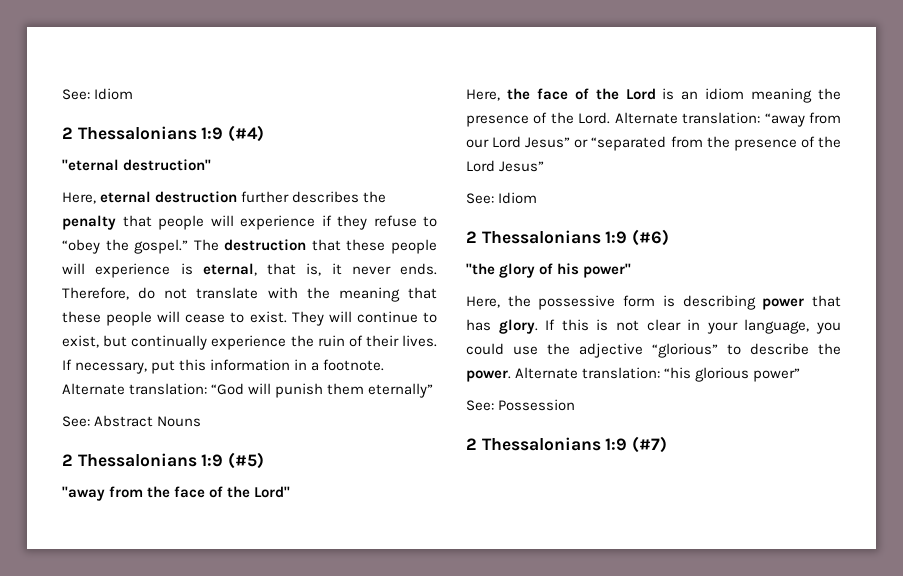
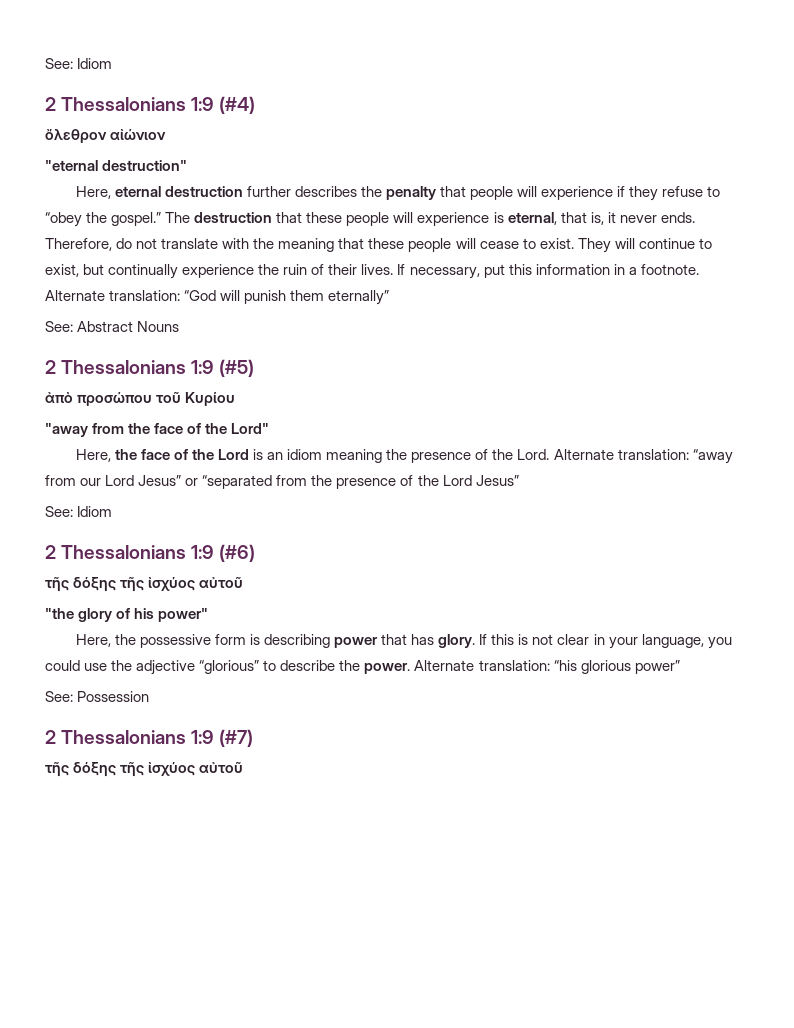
+ ὄλεθρον αἰώνιον
+ ἀπὸ προσώπου τοῦ Κυρίου
  2 Thessalonians 1:9 (#6)
+ τῆς δόξης τῆς ἰσχύος αὐτοῦ
  2 Thessalonians 1:9 (#7)
+ τῆς δόξης τῆς ἰσχύος αὐτοῦ

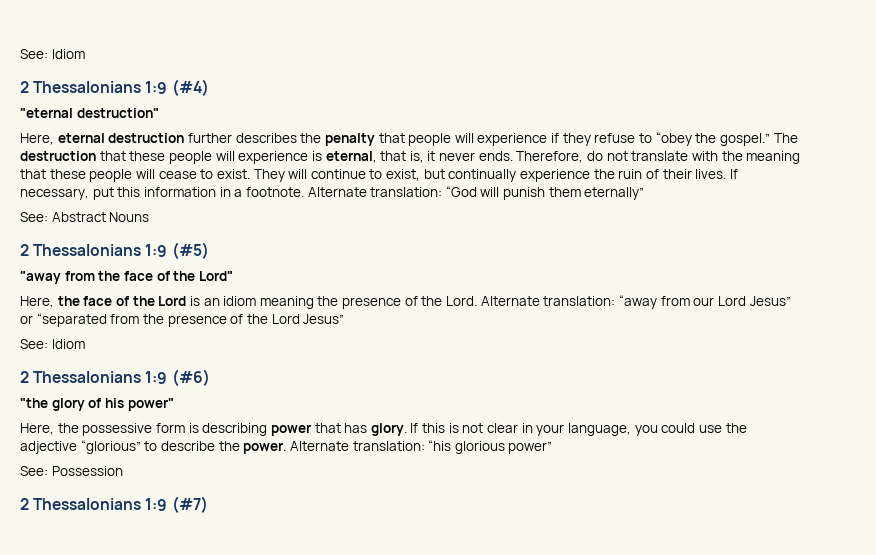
- ὄλεθρον αἰώνιον
- ἀπὸ προσώπου τοῦ Κυρίου
  2 Thessalonians 1:9 (#6)
- τῆς δόξης τῆς ἰσχύος αὐτοῦ
  2 Thessalonians 1:9 (#7)
- τῆς δόξης τῆς ἰσχύος αὐτοῦ

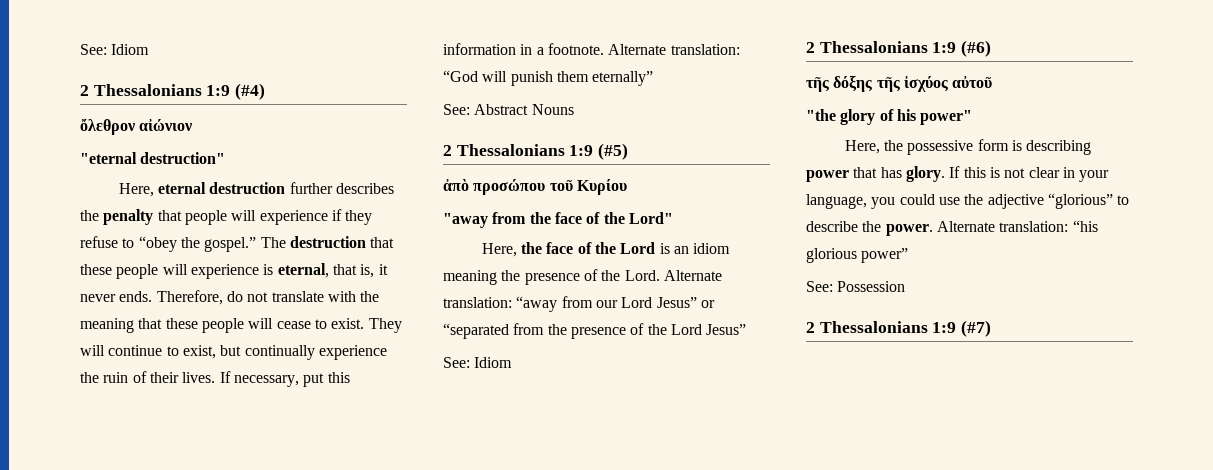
+ ὄλεθρον αἰώνιον
+ ἀπὸ προσώπου τοῦ Κυρίου
+ τῆς δόξης τῆς ἰσχύος αὐτοῦ

